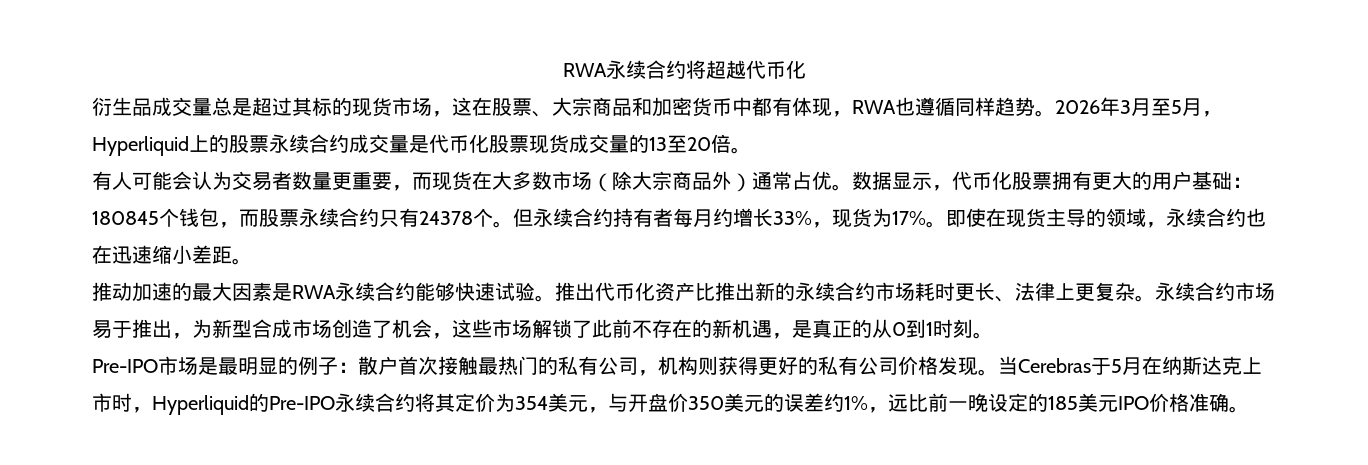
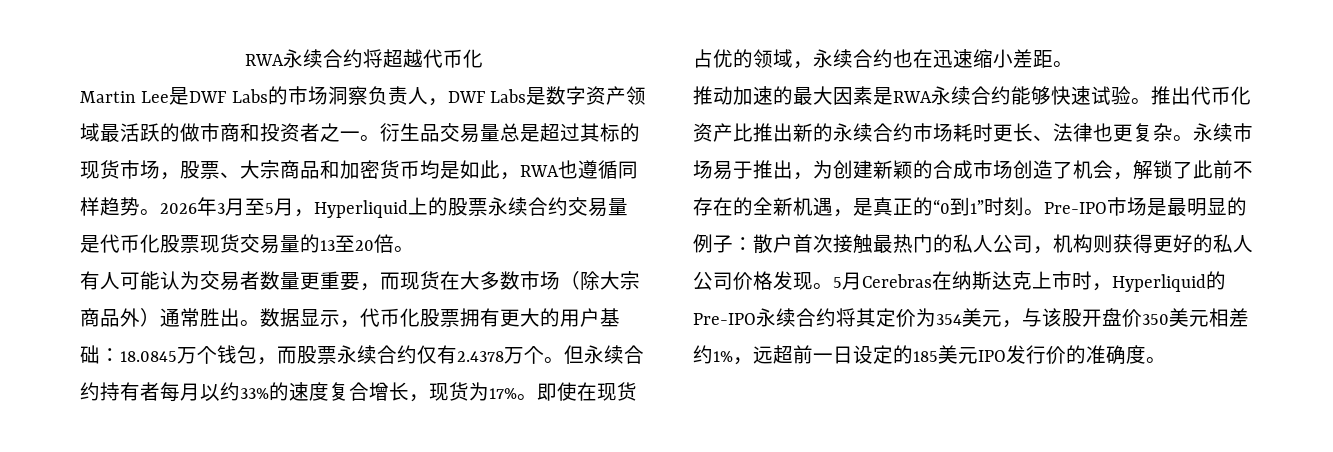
- 衍生品成交量总是超过其标的现货市场，这在股票、大宗商品和加密货币中都有体现，RWA也遵循同样趋势。
+ Martin Lee是DWF Labs的市场洞察负责人，DWF Labs是数字资产领域最活跃的做市商和投资者之一。衍生品交易量总是超过其标的现货市场，股票、大宗商品和加密货币均是如此，RWA也遵循同样趋势。
- 2026年3月至5月，Hyperliquid上的股票永续合约成交量是代币化股票现货成交量的13至20倍。
+ 2026年3月至5月，Hyperliquid上的股票永续合约交易量是代币化股票现货交易量的13至20倍。
- 有人可能会认为交易者数量更重要，而现货在大多数市场（除大宗商品外）通常占优。
+ 有人可能认为交易者数量更重要，而现货在大多数市场（除大宗商品外）通常胜出。
- 数据显示，代币化股票拥有更大的用户基础：180845个钱包，而股票永续合约只有24378个。
+ 数据显示，代币化股票拥有更大的用户基础：18.0845万个钱包，而股票永续合约仅有2.4378万个。
- 但永续合约持有者每月约增长33%，现货为17%。
+ 但永续合约持有者每月以约33%的速度复合增长，现货为17%。
- 即使在现货主导的领域，永续合约也在迅速缩小差距。
+ 即使在现货占优的领域，永续合约也在迅速缩小差距。
- 推出代币化资产比推出新的永续合约市场耗时更长、法律上更复杂。
+ 推出代币化资产比推出新的永续合约市场耗时更长、法律也更复杂。
- 永续合约市场易于推出，为新型合成市场创造了机会，这些市场解锁了此前不存在的新机遇，是真正的从0到1时刻。
- Pre-IPO市场是最明显的例子：散户首次接触最热门的私有公司，机构则获得更好的私有公司价格发现。
+ 永续市场易于推出，为创建新颖的合成市场创造了机会，解锁了此前不存在的全新机遇，是真正的“0到1”时刻。Pre-IPO市场是最明显的例子：散户首次接触最热门的私人公司，机构则获得更好的私人公司价格发现。
- 当Cerebras于5月在纳斯达克上市时，Hyperliquid的Pre-IPO永续合约将其定价为354美元，与开盘价350美元的误差约1%，远比前一晚设定的185美元IPO价格准确。
+ 5月Cerebras在纳斯达克上市时，Hyperliquid的Pre-IPO永续合约将其定价为354美元，与该股开盘价350美元相差约1%，远超前一日设定的185美元IPO发行价的准确度。

